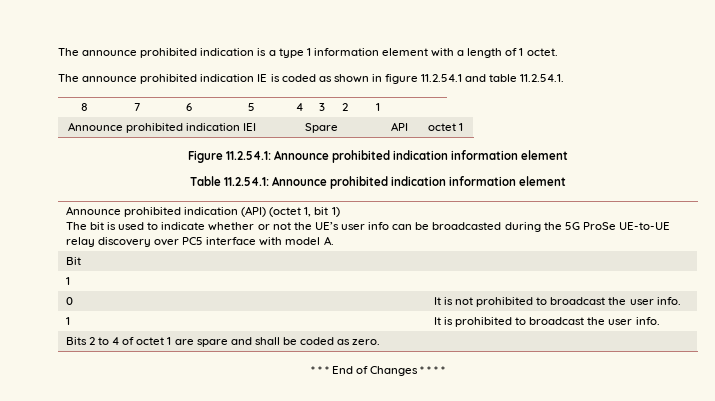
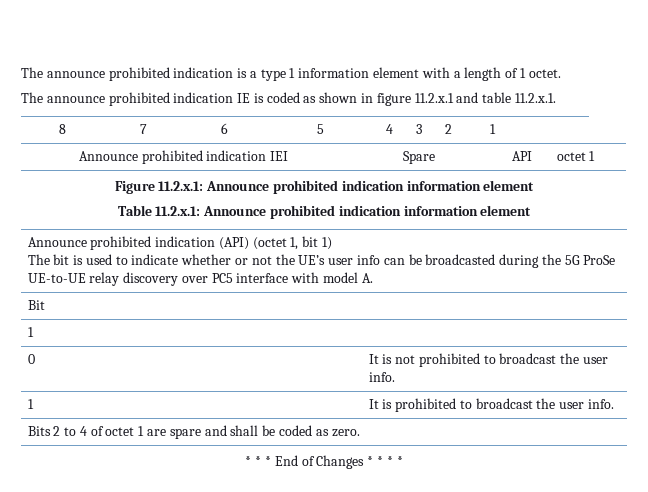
- The announce prohibited indication IE is coded as shown in figure 11.2.54.1 and table 11.2.54.1.
+ The announce prohibited indication IE is coded as shown in figure 11.2.x.1 and table 11.2.x.1.
- Figure 11.2.54.1: Announce prohibited indication information element
+ Figure 11.2.x.1: Announce prohibited indication information element
- Table 11.2.54.1: Announce prohibited indication information element
+ Table 11.2.x.1: Announce prohibited indication information element

